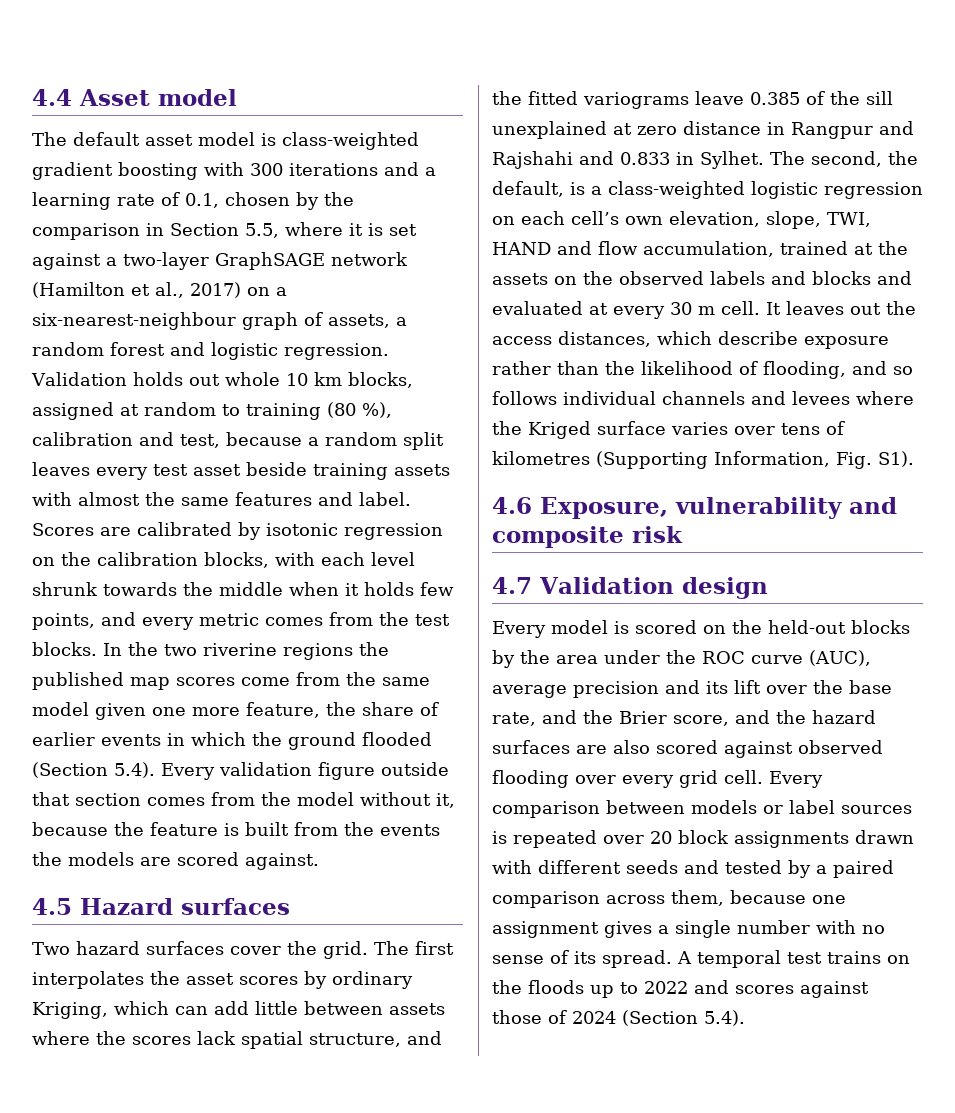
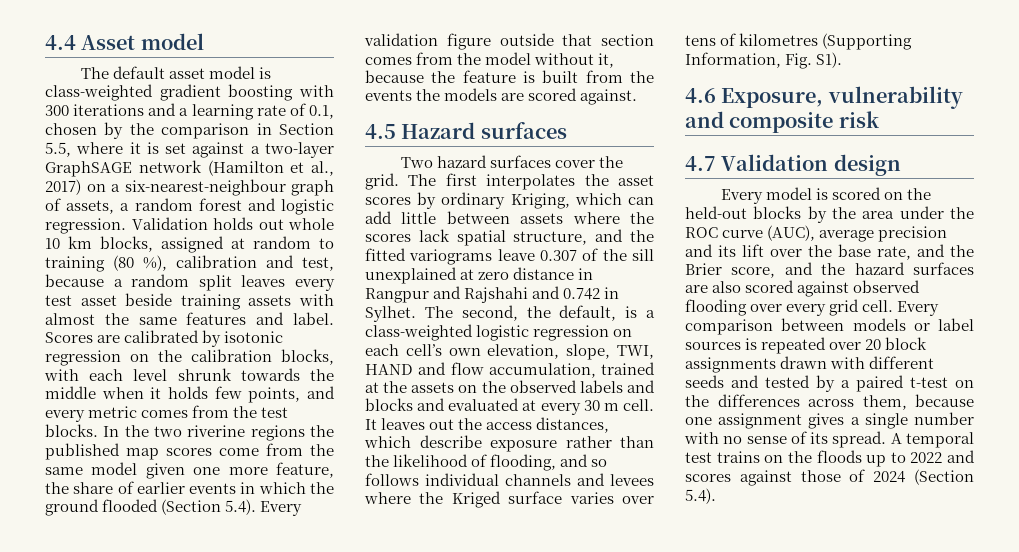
- The first interpolates the asset scores by ordinary Kriging, which can add little between assets where the scores lack spatial structure, and the fitted variograms leave 0.385 of the sill unexplained at zero distance in Rangpur and Rajshahi and 0.833 in Sylhet.
+ The first interpolates the asset scores by ordinary Kriging, which can add little between assets where the scores lack spatial structure, and the fitted variograms leave 0.307 of the sill unexplained at zero distance in Rangpur and Rajshahi and 0.742 in Sylhet.
- Every comparison between models or label sources is repeated over 20 block assignments drawn with different seeds and tested by a paired comparison across them, because one assignment gives a single number with no sense of its spread.
+ Every comparison between models or label sources is repeated over 20 block assignments drawn with different seeds and tested by a paired t-test on the differences across them, because one assignment gives a single number with no sense of its spread.

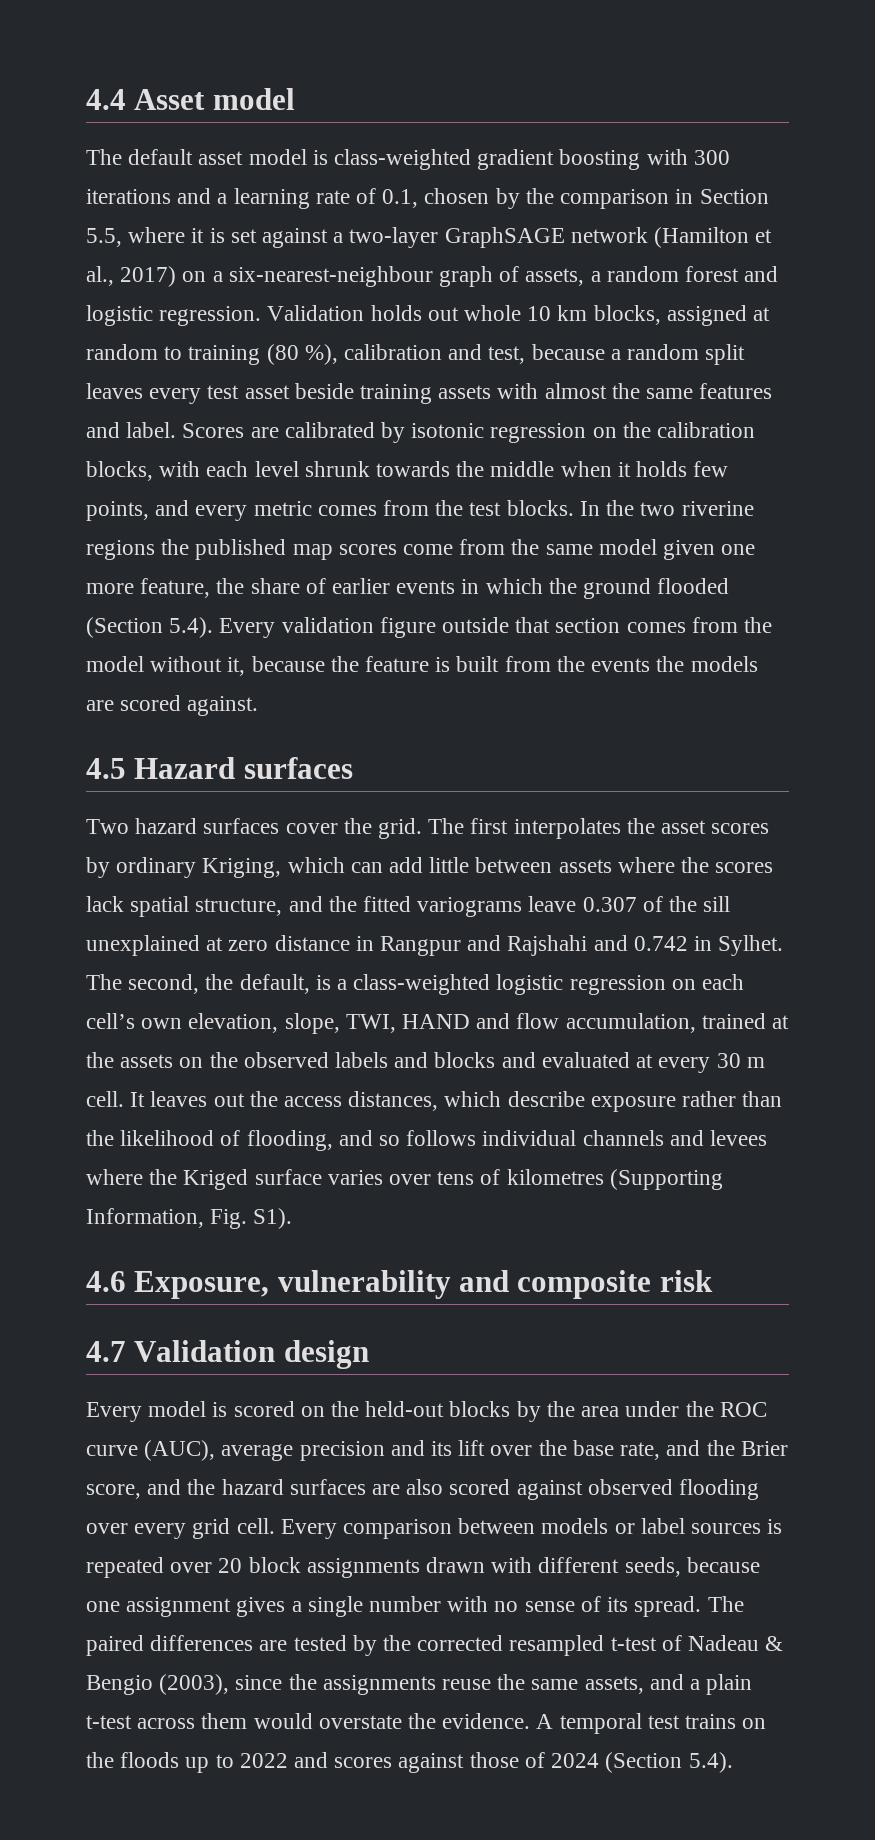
- Every comparison between models or label sources is repeated over 20 block assignments drawn with different seeds and tested by a paired t-test on the differences across them, because one assignment gives a single number with no sense of its spread.
+ Every comparison between models or label sources is repeated over 20 block assignments drawn with different seeds, because one assignment gives a single number with no sense of its spread.
+ The paired differences are tested by the corrected resampled t-test of Nadeau & Bengio (2003), since the assignments reuse the same assets, and a plain t-test across them would overstate the evidence.

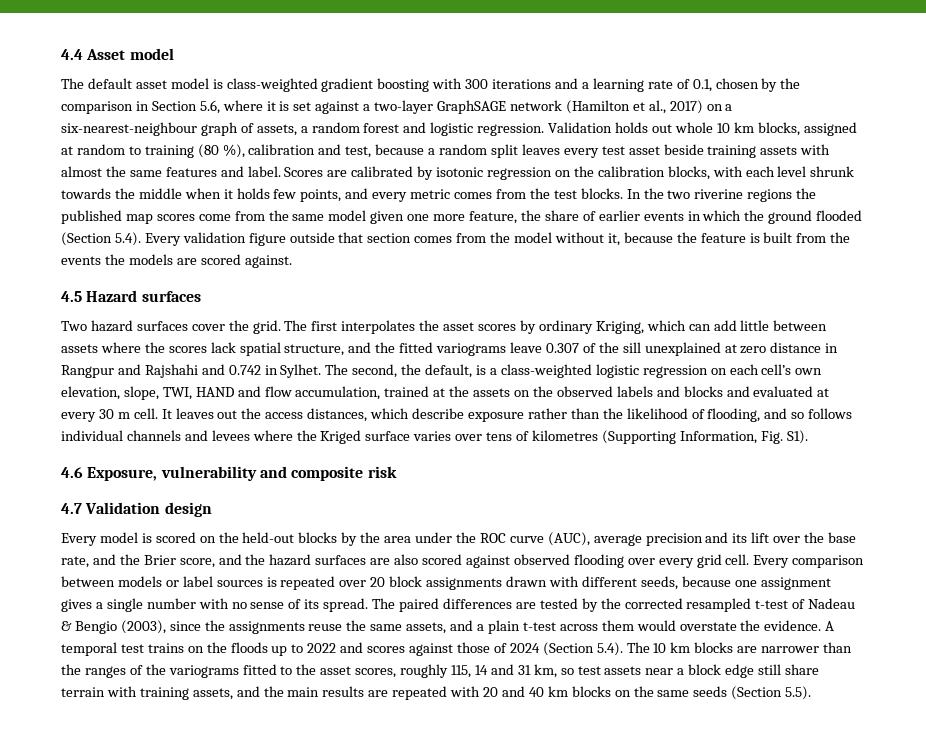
- The default asset model is class-weighted gradient boosting with 300 iterations and a learning rate of 0.1, chosen by the comparison in Section 5.5, where it is set against a two-layer GraphSAGE network (Hamilton et al., 2017) on a six-nearest-neighbour graph of assets, a random forest and logistic regression.
+ The default asset model is class-weighted gradient boosting with 300 iterations and a learning rate of 0.1, chosen by the comparison in Section 5.6, where it is set against a two-layer GraphSAGE network (Hamilton et al., 2017) on a six-nearest-neighbour graph of assets, a random forest and logistic regression.
- A temporal test trains on the floods up to 2022 and scores against those of 2024 (Section 5.4).
+ A temporal test trains on the floods up to 2022 and scores against those of 2024 (Section 5.4). The 10 km blocks are narrower than the ranges of the variograms fitted to the asset scores, roughly 115, 14 and 31 km, so test assets near a block edge still share terrain with training assets, and the main results are repeated with 20 and 40 km blocks on the same seeds (Section 5.5).

